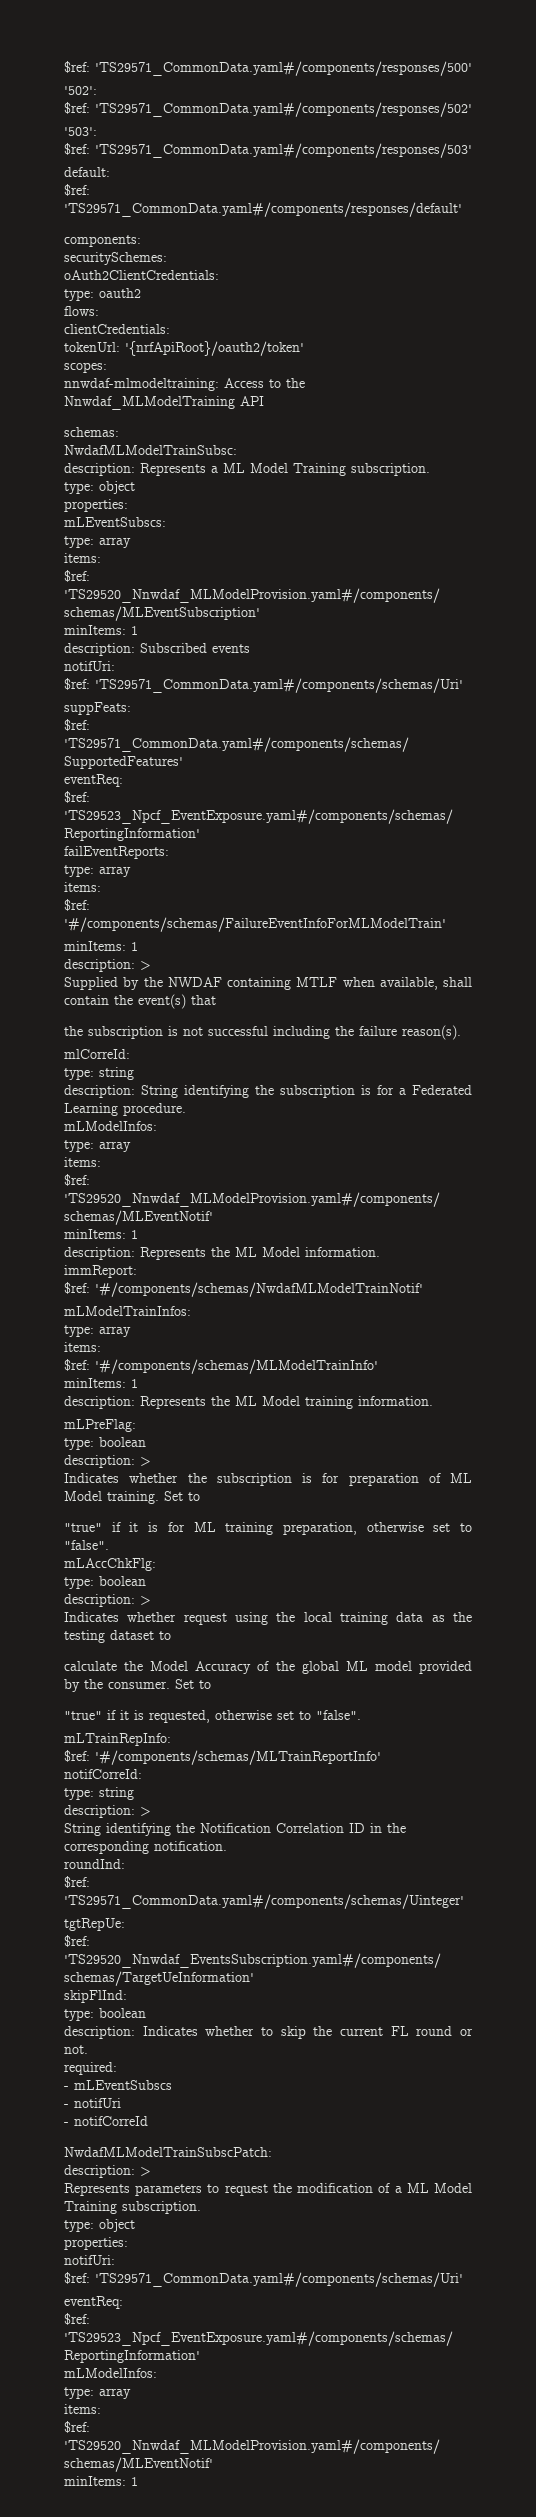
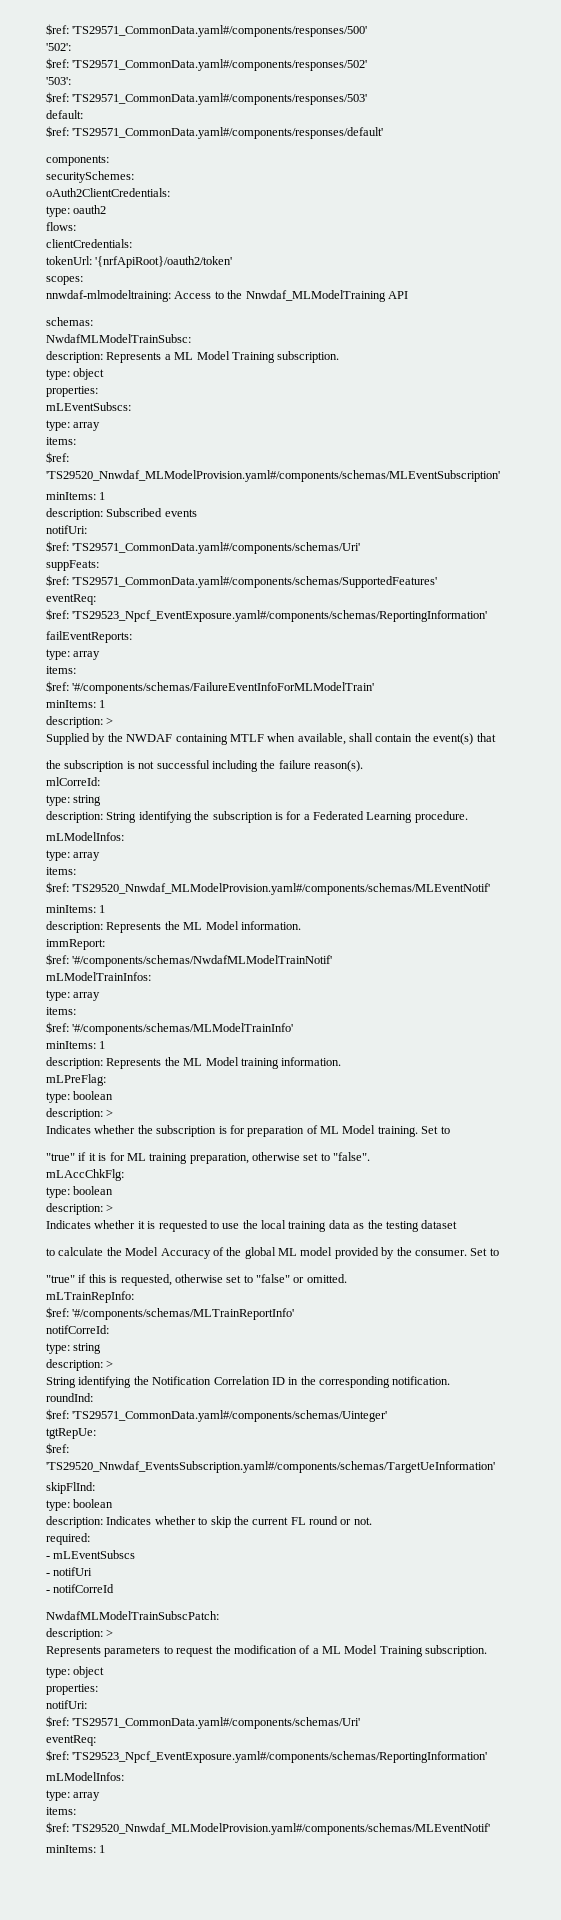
- Indicates whether request using the local training data as the testing dataset to
- calculate the Model Accuracy of the global ML model provided by the consumer.
+ Indicates whether it is requested to use the local training data as the testing dataset
+ to calculate the Model Accuracy of the global ML model provided by the consumer.
- "true" if it is requested, otherwise set to "false".
+ "true" if this is requested, otherwise set to "false" or omitted.

